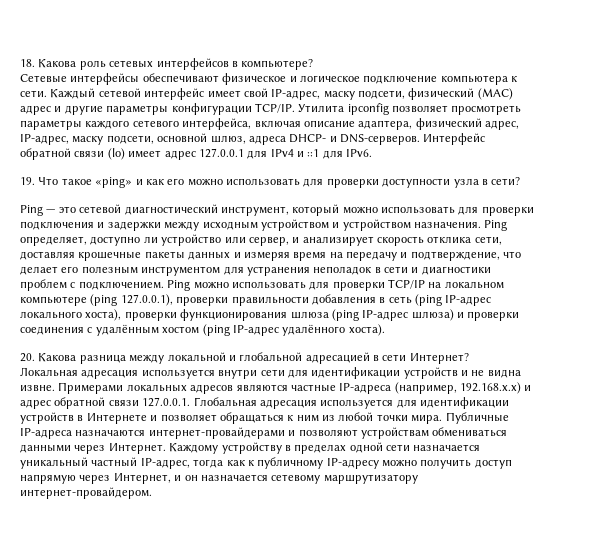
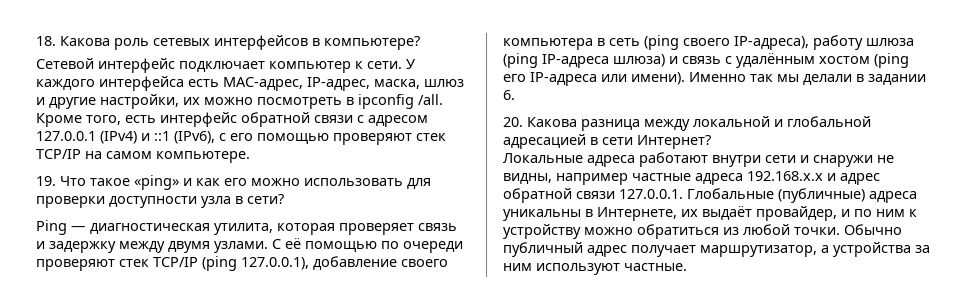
- Сетевые интерфейсы обеспечивают физическое и логическое подключение компьютера к сети. Каждый сетевой интерфейс имеет свой IP-адрес, маску подсети, физический (MAC) адрес и другие параметры конфигурации TCP/IP. Утилита ipconfig позволяет просмотреть параметры каждого сетевого интерфейса, включая описание адаптера, физический адрес, IP-адрес, маску подсети, основной шлюз, адреса DHCP- и DNS-серверов. Интерфейс обратной связи (lo) имеет адрес 127.0.0.1 для IPv4 и ::1 для IPv6.
+ Сетевой интерфейс подключает компьютер к сети. У каждого интерфейса есть MAC-адрес, IP-адрес, маска, шлюз и другие настройки, их можно посмотреть в ipconfig /all. Кроме того, есть интерфейс обратной связи с адресом 127.0.0.1 (IPv4) и ::1 (IPv6), с его помощью проверяют стек TCP/IP на самом компьютере.
- Ping — это сетевой диагностический инструмент, который можно использовать для проверки подключения и задержки между исходным устройством и устройством назначения. Ping определяет, доступно ли устройство или сервер, и анализирует скорость отклика сети, доставляя крошечные пакеты данных и измеряя время на передачу и подтверждение, что делает его полезным инструментом для устранения неполадок в сети и диагностики проблем с подключением. Ping можно использовать для проверки TCP/IP на локальном компьютере (ping 127.0.0.1), проверки правильности добавления в сеть (ping IP-адрес локального хоста), проверки функционирования шлюза (ping IP-адрес шлюза) и проверки соединения с удалённым хостом (ping IP-адрес удалённого хоста).
+ Ping — диагностическая утилита, которая проверяет связь и задержку между двумя узлами. С её помощью по очереди проверяют стек TCP/IP (ping 127.0.0.1), добавление своего компьютера в сеть (ping своего IP-адреса), работу шлюза (ping IP-адреса шлюза) и связь с удалённым хостом (ping его IP-адреса или имени). Именно так мы делали в задании 6.
- Локальная адресация используется внутри сети для идентификации устройств и не видна извне. Примерами локальных адресов являются частные IP-адреса (например, 192.168.x.x) и адрес обратной связи 127.0.0.1. Глобальная адресация используется для идентификации устройств в Интернете и позволяет обращаться к ним из любой точки мира. Публичные IP-адреса назначаются интернет-провайдерами и позволяют устройствам обмениваться данными через Интернет. Каждому устройству в пределах одной сети назначается уникальный частный IP-адрес, тогда как к публичному IP-адресу можно получить доступ напрямую через Интернет, и он назначается сетевому маршрутизатору интернет-провайдером.
+ Локальные адреса работают внутри сети и снаружи не видны, например частные адреса 192.168.x.x и адрес обратной связи 127.0.0.1. Глобальные (публичные) адреса уникальны в Интернете, их выдаёт провайдер, и по ним к устройству можно обратиться из любой точки. Обычно публичный адрес получает маршрутизатор, а устройства за ним используют частные.

